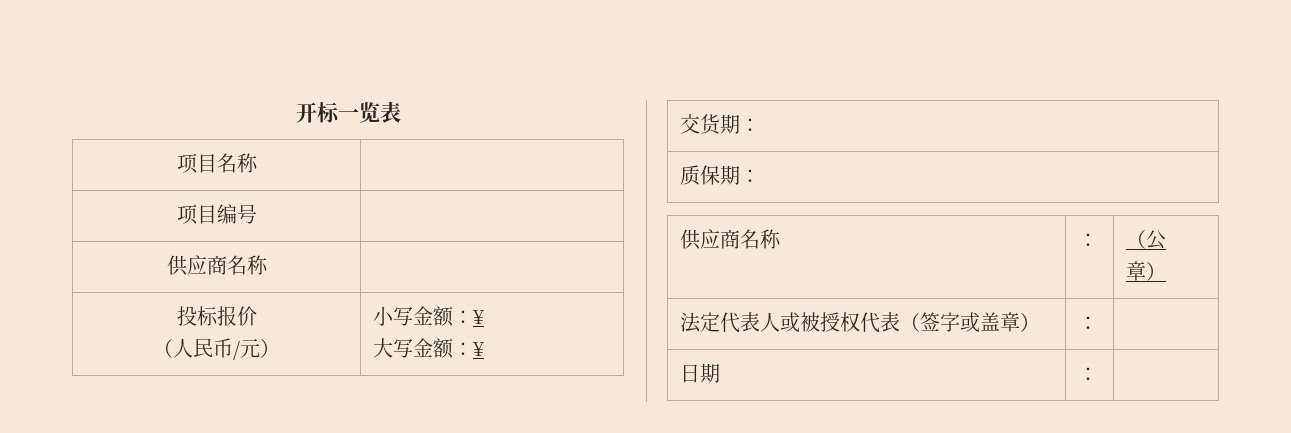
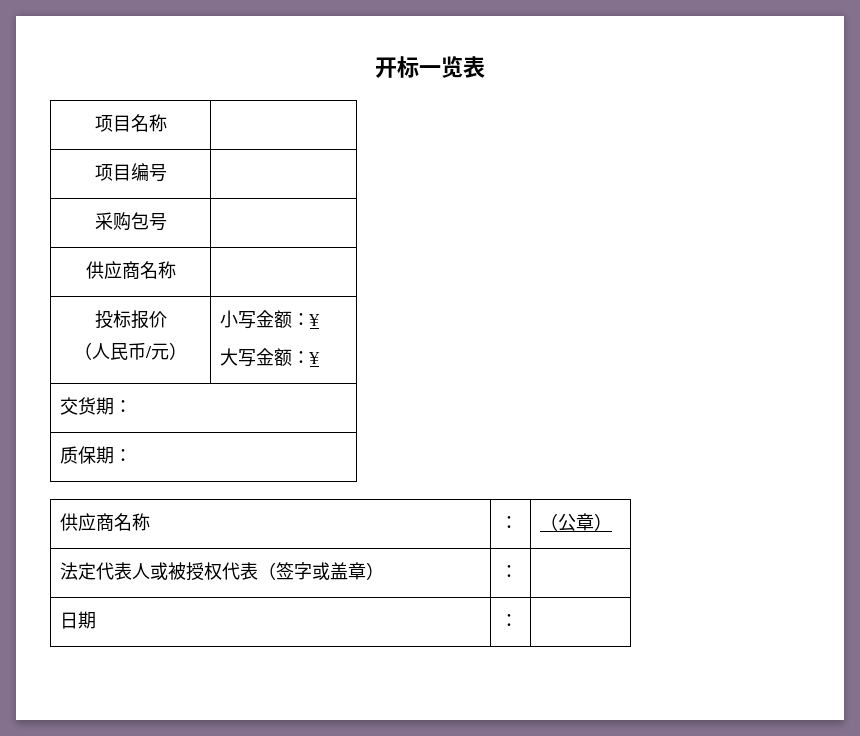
+ 采购包号 |

